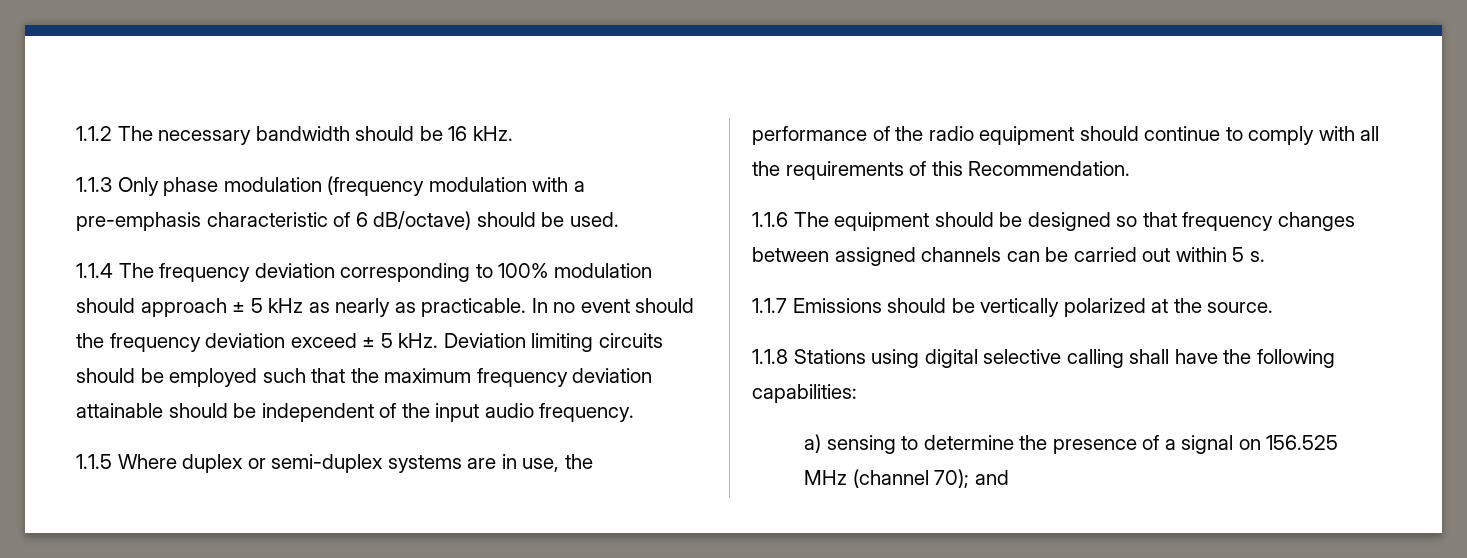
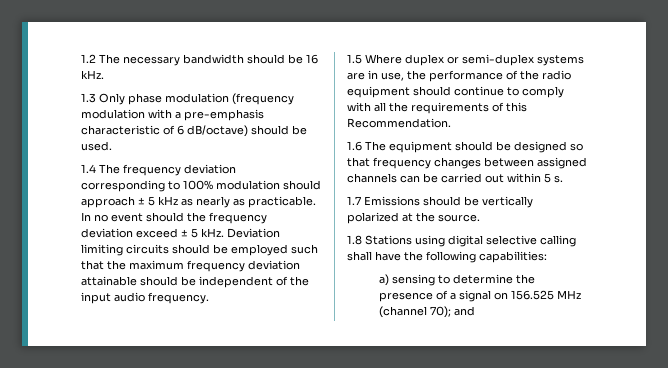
- 1.1.2 The necessary bandwidth should be 16 kHz.
+ 1.2 The necessary bandwidth should be 16 kHz.
- 1.1.3 Only phase modulation (frequency modulation with a pre-emphasis characteristic of 6 dB/octave) should be used.
+ 1.3 Only phase modulation (frequency modulation with a pre-emphasis characteristic of 6 dB/octave) should be used.
- 1.1.4 The frequency deviation corresponding to 100% modulation should approach ± 5 kHz as nearly as practicable.
+ 1.4 The frequency deviation corresponding to 100% modulation should approach ± 5 kHz as nearly as practicable.
- 1.1.5 Where duplex or semi-duplex systems are in use, the performance of the radio equipment should continue to comply with all the requirements of this Recommendation.
+ 1.5 Where duplex or semi-duplex systems are in use, the performance of the radio equipment should continue to comply with all the requirements of this Recommendation.
- 1.1.6 The equipment should be designed so that frequency changes between assigned channels can be carried out within 5 s.
+ 1.6 The equipment should be designed so that frequency changes between assigned channels can be carried out within 5 s.
- 1.1.7 Emissions should be vertically polarized at the source.
+ 1.7 Emissions should be vertically polarized at the source.
- 1.1.8 Stations using digital selective calling shall have the following capabilities:
+ 1.8 Stations using digital selective calling shall have the following capabilities:

